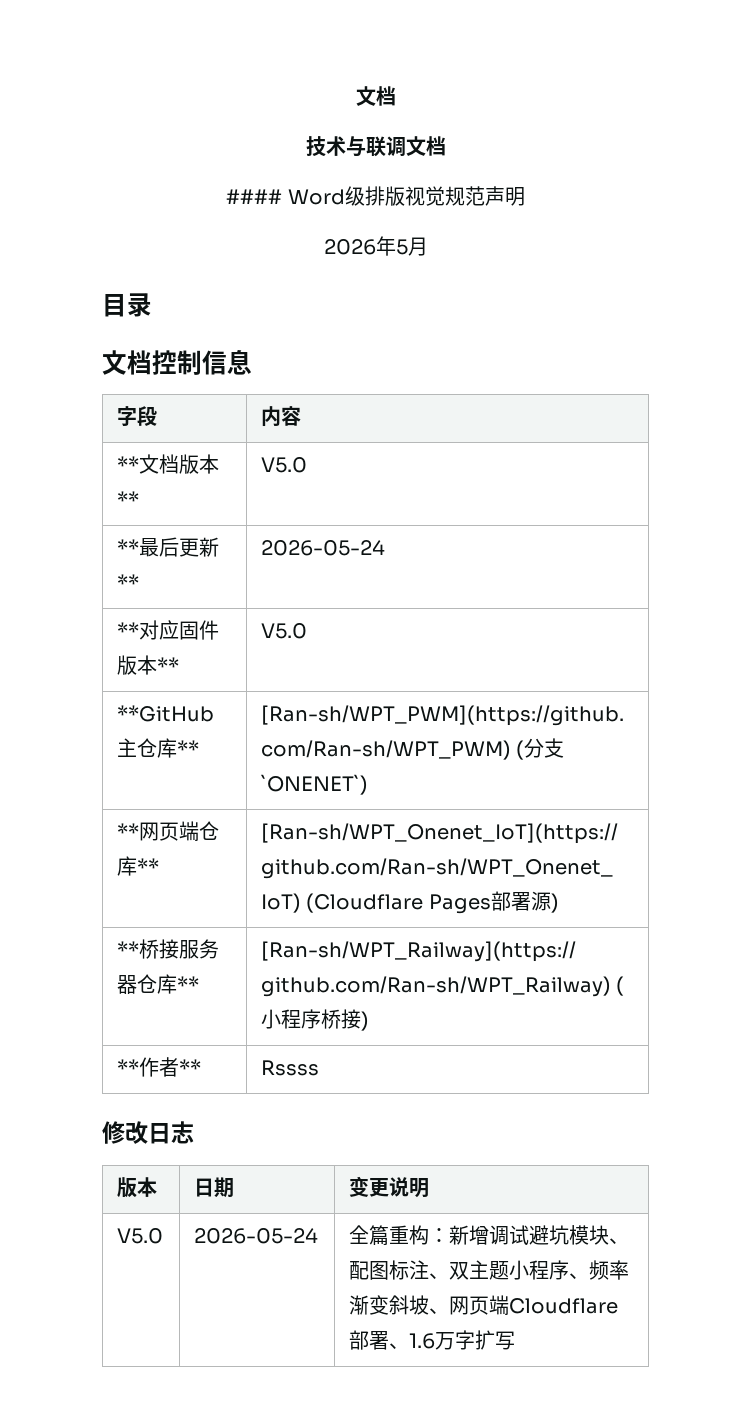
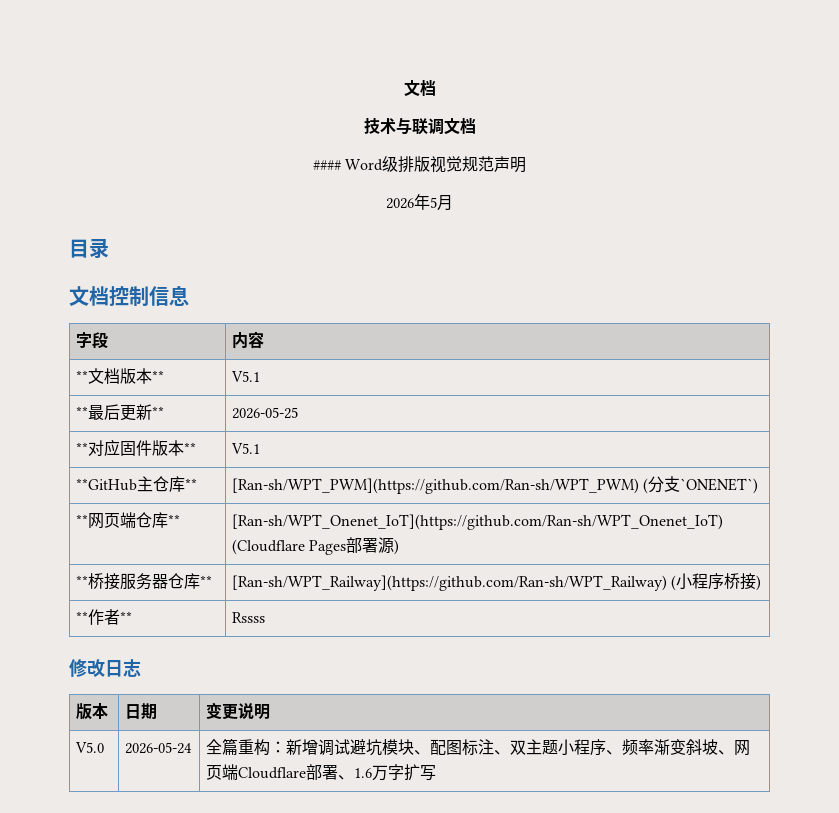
- **文档版本** | V5.0
+ **文档版本** | V5.1
- **最后更新** | 2026-05-24
+ **最后更新** | 2026-05-25
- **对应固件版本** | V5.0
+ **对应固件版本** | V5.1

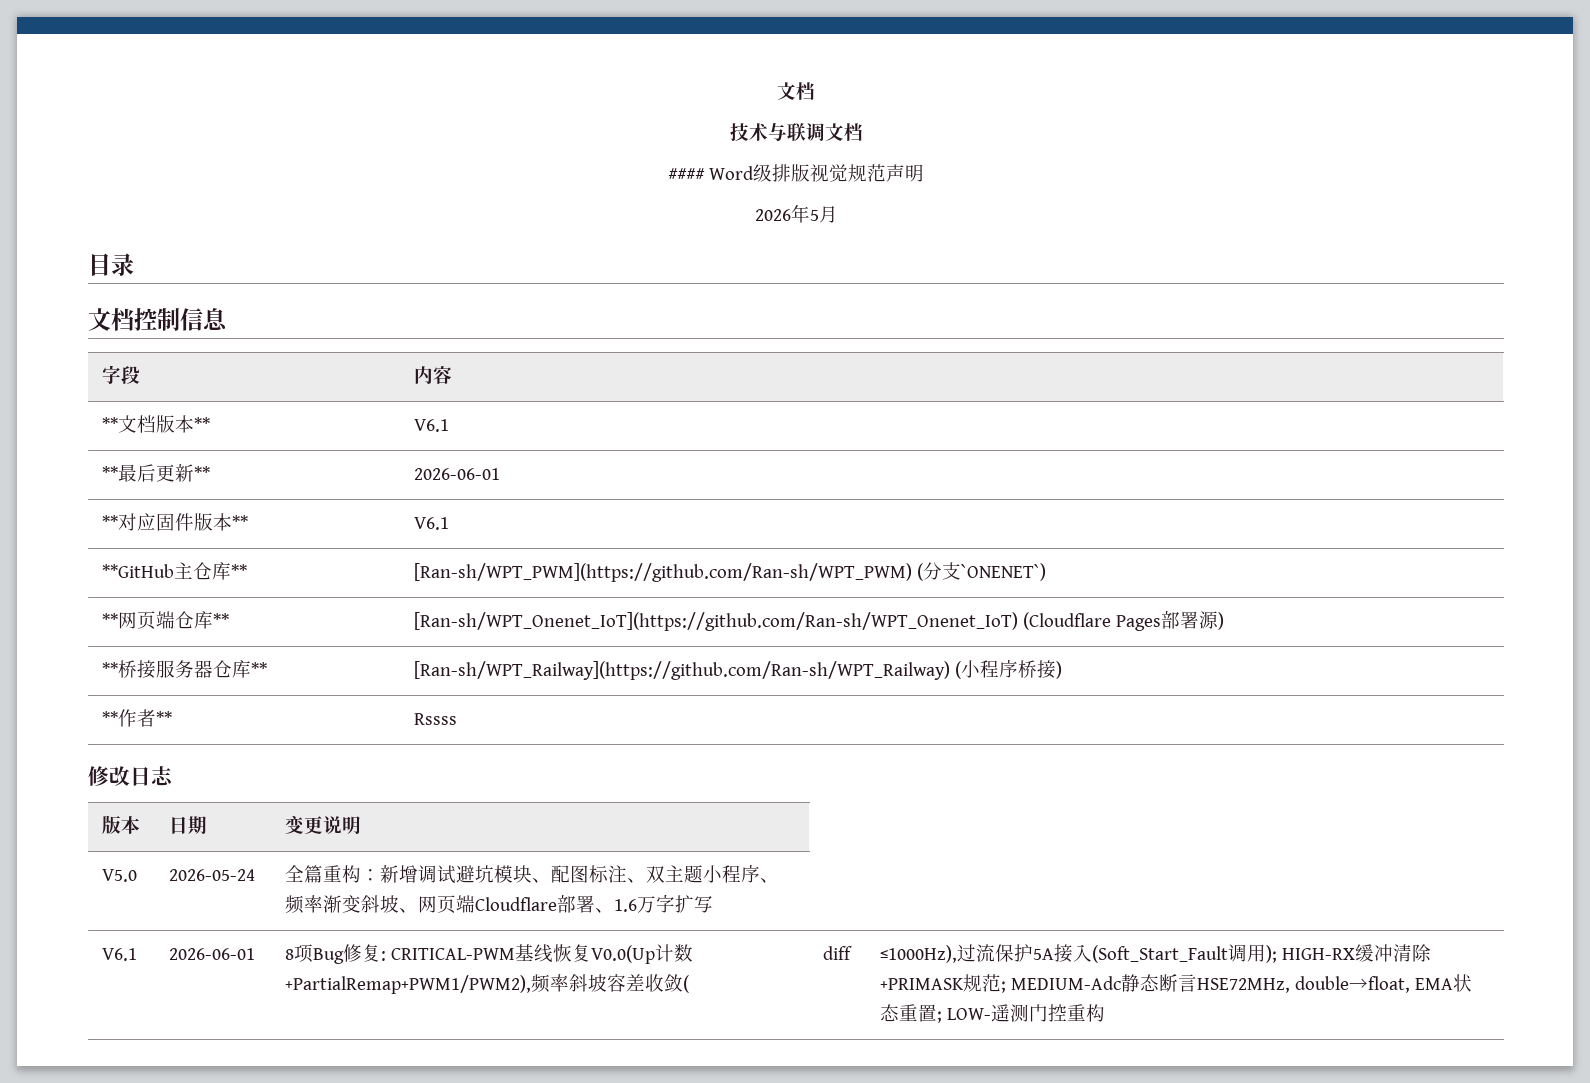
- **文档版本** | V5.1
+ **文档版本** | V6.1
- **最后更新** | 2026-05-25
+ **最后更新** | 2026-06-01
- **对应固件版本** | V5.1
+ **对应固件版本** | V6.1
+ V6.1 | 2026-06-01 | 8项Bug修复: CRITICAL-PWM基线恢复V0.0(Up计数+PartialRemap+PWM1/PWM2),频率斜坡容差收敛( | diff | ≤1000Hz),过流保护5A接入(Soft_Start_Fault调用); HIGH-RX缓冲清除+PRIMASK规范; MEDIUM-Adc静态断言HSE72MHz, double→float, EMA状态重置; LOW-遥测门控重构

